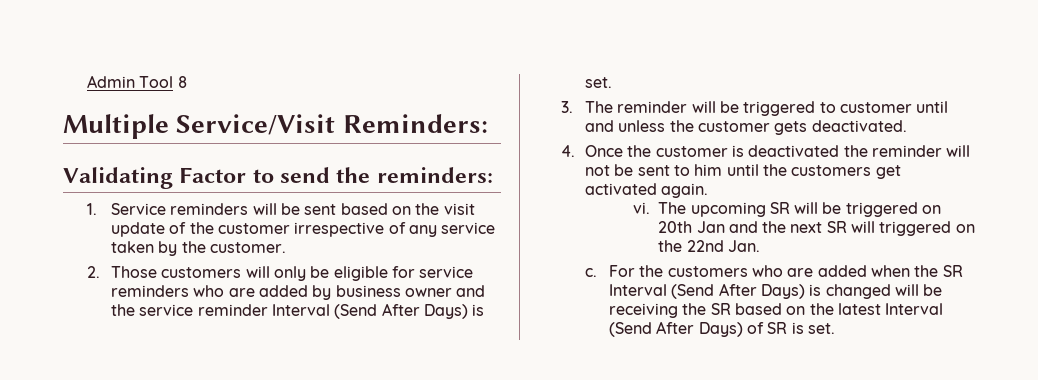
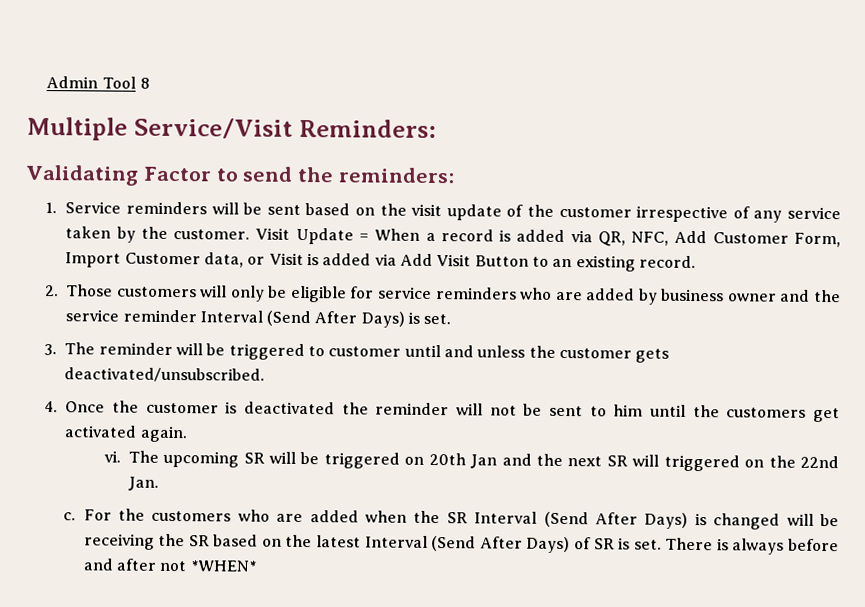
+ Visit Update = When a record is added via QR, NFC, Add Customer Form, Import Customer data, or Visit is added via Add Visit Button to an existing record.
- 3. The reminder will be triggered to customer until and unless the customer gets deactivated.
+ 3. The reminder will be triggered to customer until and unless the customer gets deactivated/unsubscribed.
+ There is always before and after not *WHEN*

